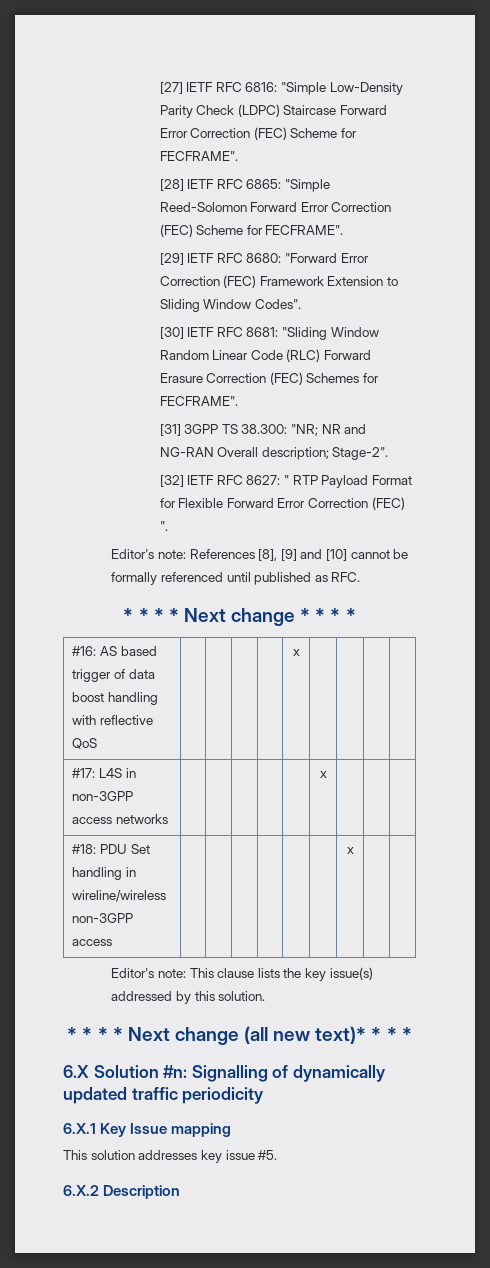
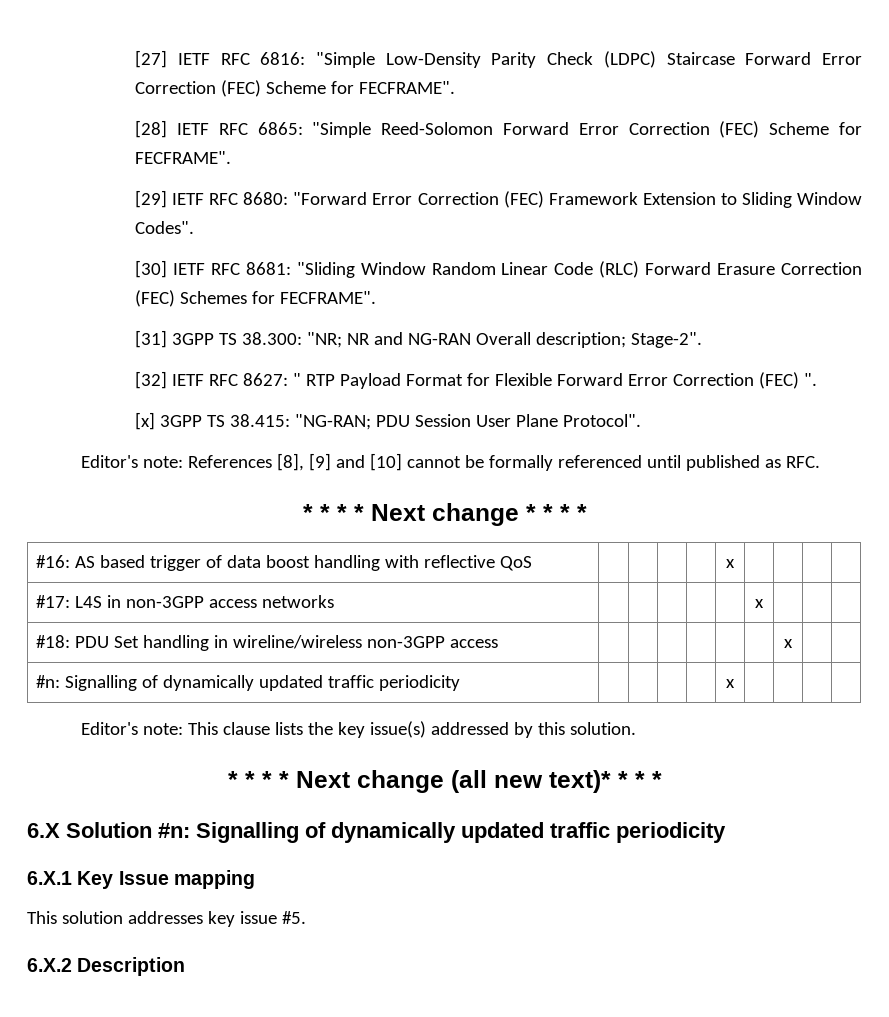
+ [x] 3GPP TS 38.415: "NG-RAN; PDU Session User Plane Protocol".
+ #n: Signalling of dynamically updated traffic periodicity | | | | | x | | | |

